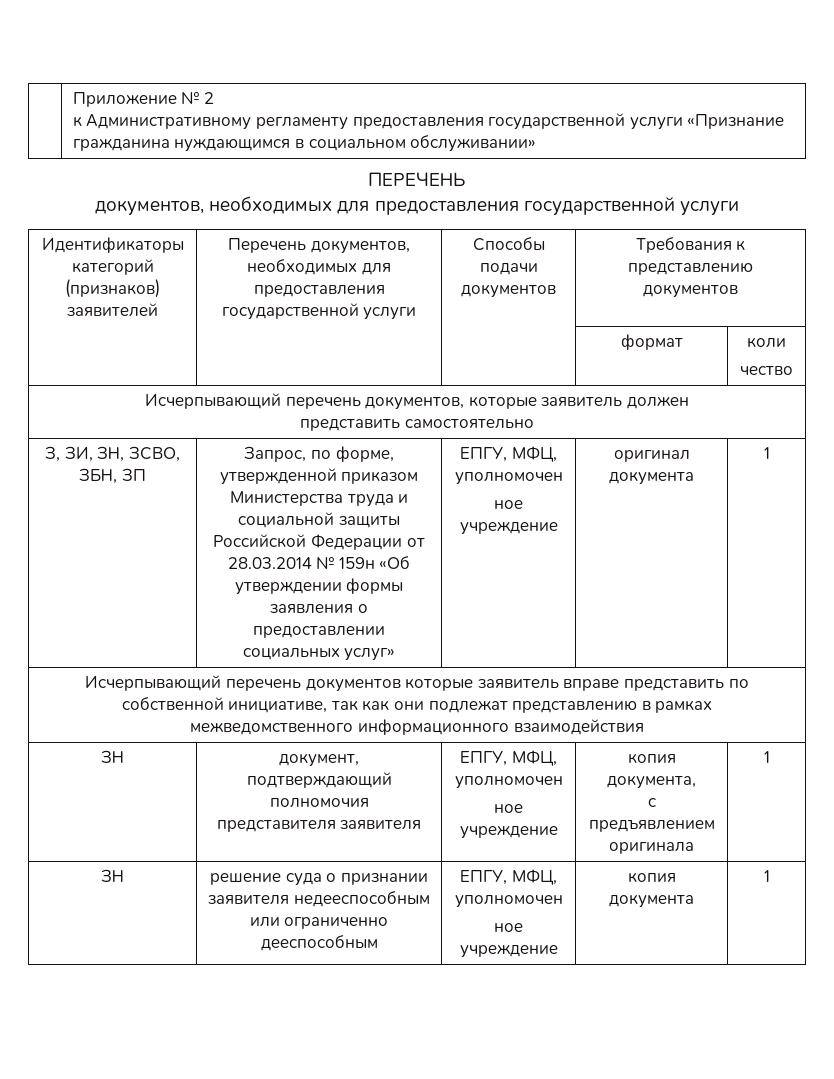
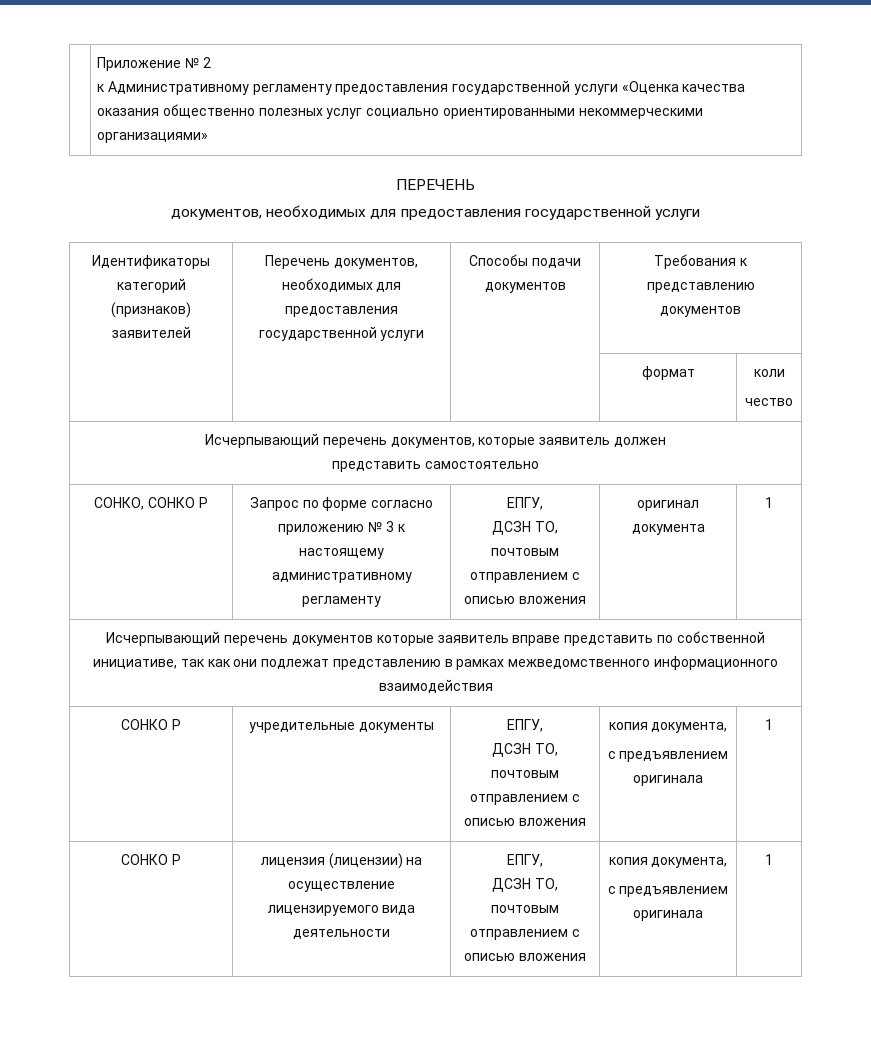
  | Приложение № 2
- к Административному регламенту предоставления государственной услуги «Признание гражданина нуждающимся в социальном обслуживании»
+ к Административному регламенту предоставления государственной услуги «Оценка качества оказания общественно полезных услуг социально ориентированными некоммерческими организациями»
- З, ЗИ, ЗН, ЗСВО, ЗБН, ЗП | Запрос, по форме, утвержденной приказом Министерства труда и социальной защиты Российской Федерации от 28.03.2014 № 159н «Об утверждении формы заявления о предоставлении социальных услуг» | ЕПГУ, МФЦ, уполномочен
- ное учреждение | оригинал документа | 1
+ СОНКО, СОНКО Р | Запрос по форме согласно приложению № 3 к настоящему административному регламенту | ЕПГУ,
+ ДСЗН ТО, почтовым отправлением с описью вложения | оригинал документа | 1
- ЗН | документ, подтверждающий полномочия представителя заявителя | ЕПГУ, МФЦ, уполномочен
- ное учреждение | копия документа,
+ СОНКО Р | учредительные документы | ЕПГУ,
+ ДСЗН ТО, почтовым отправлением с описью вложения | копия документа,
- ЗН | решение суда о признании заявителя недееспособным или ограниченно дееспособным | ЕПГУ, МФЦ, уполномочен
- ное учреждение | копия документа | 1
+ СОНКО Р | лицензия (лицензии) на осуществление лицензируемого вида деятельности | ЕПГУ,
+ ДСЗН ТО, почтовым отправлением с описью вложения | копия документа,
+ с предъявлением оригинала | 1

